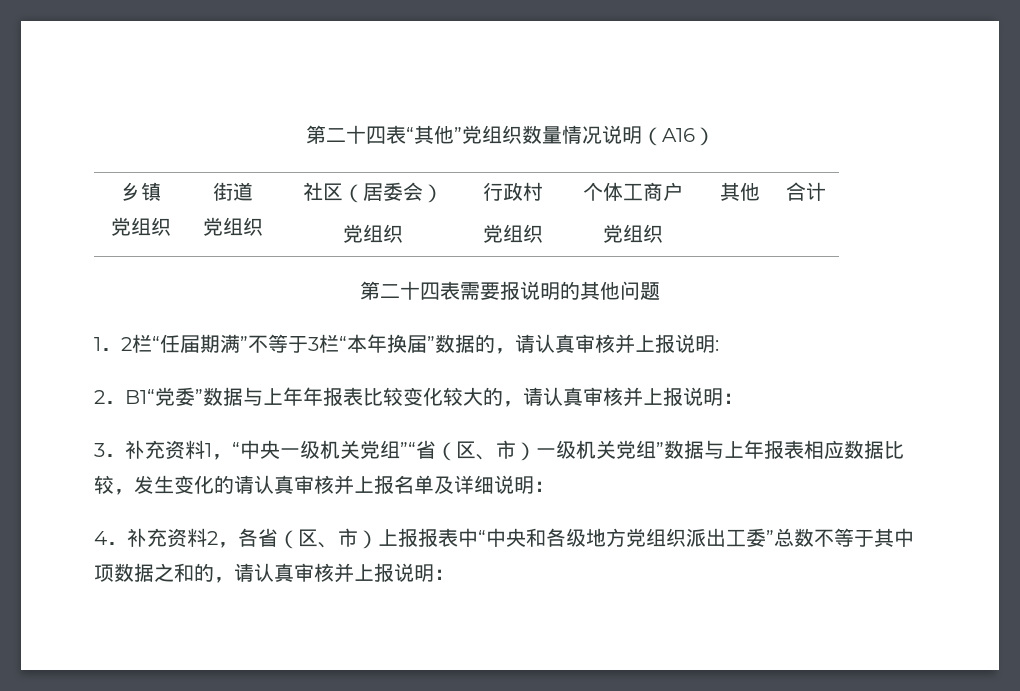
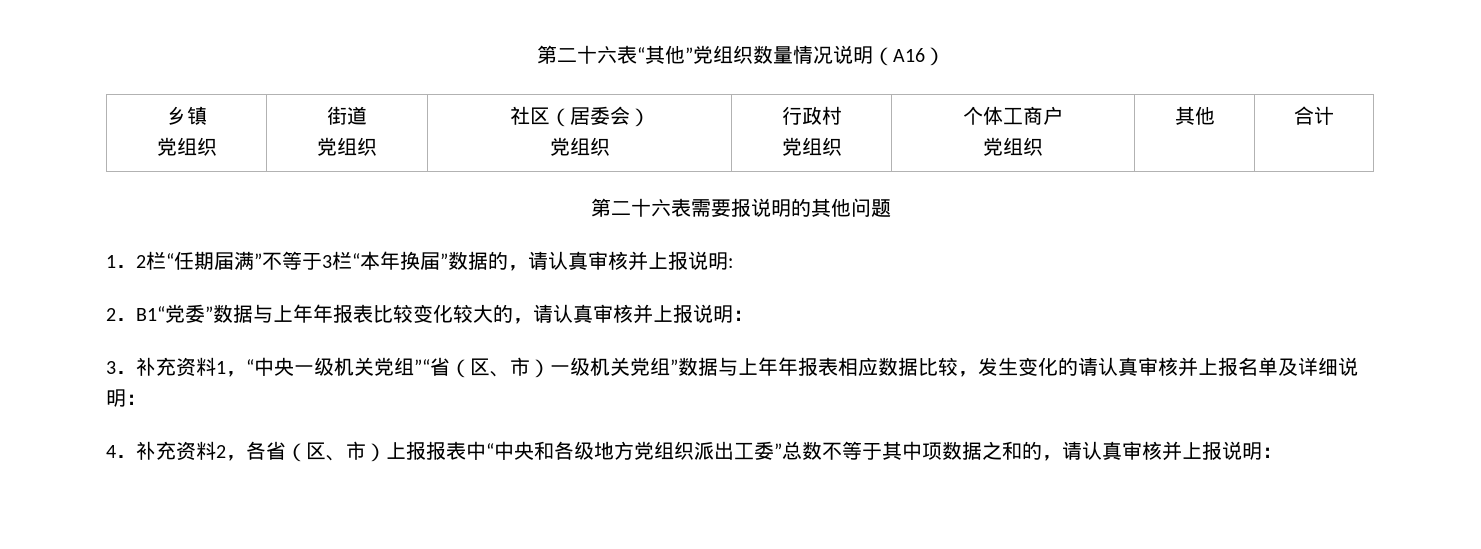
- 第二十四表“其他”党组织数量情况说明（A16）
+ 第二十六表“其他”党组织数量情况说明（A16）
- 第二十四表需要报说明的其他问题
+ 第二十六表需要报说明的其他问题
- 1．2栏“任届期满”不等于3栏“本年换届”数据的，请认真审核并上报说明:
+ 1．2栏“任期届满”不等于3栏“本年换届”数据的，请认真审核并上报说明:
- 3．补充资料1，“中央一级机关党组”“省（区、市）一级机关党组”数据与上年报表相应数据比较，发生变化的请认真审核并上报名单及详细说明：
+ 3．补充资料1，“中央一级机关党组”“省（区、市）一级机关党组”数据与上年年报表相应数据比较，发生变化的请认真审核并上报名单及详细说明：

